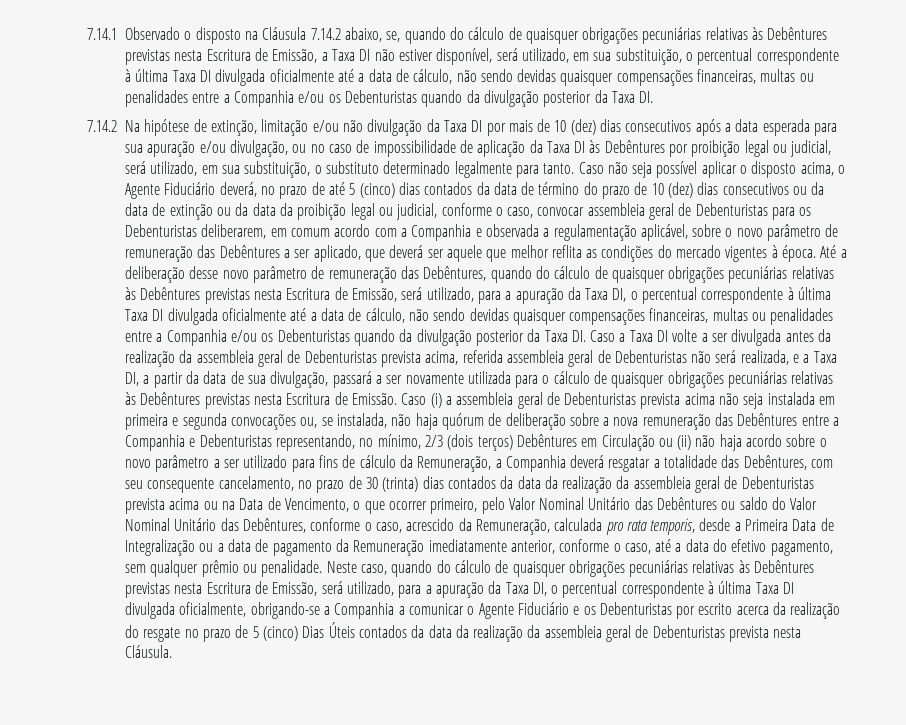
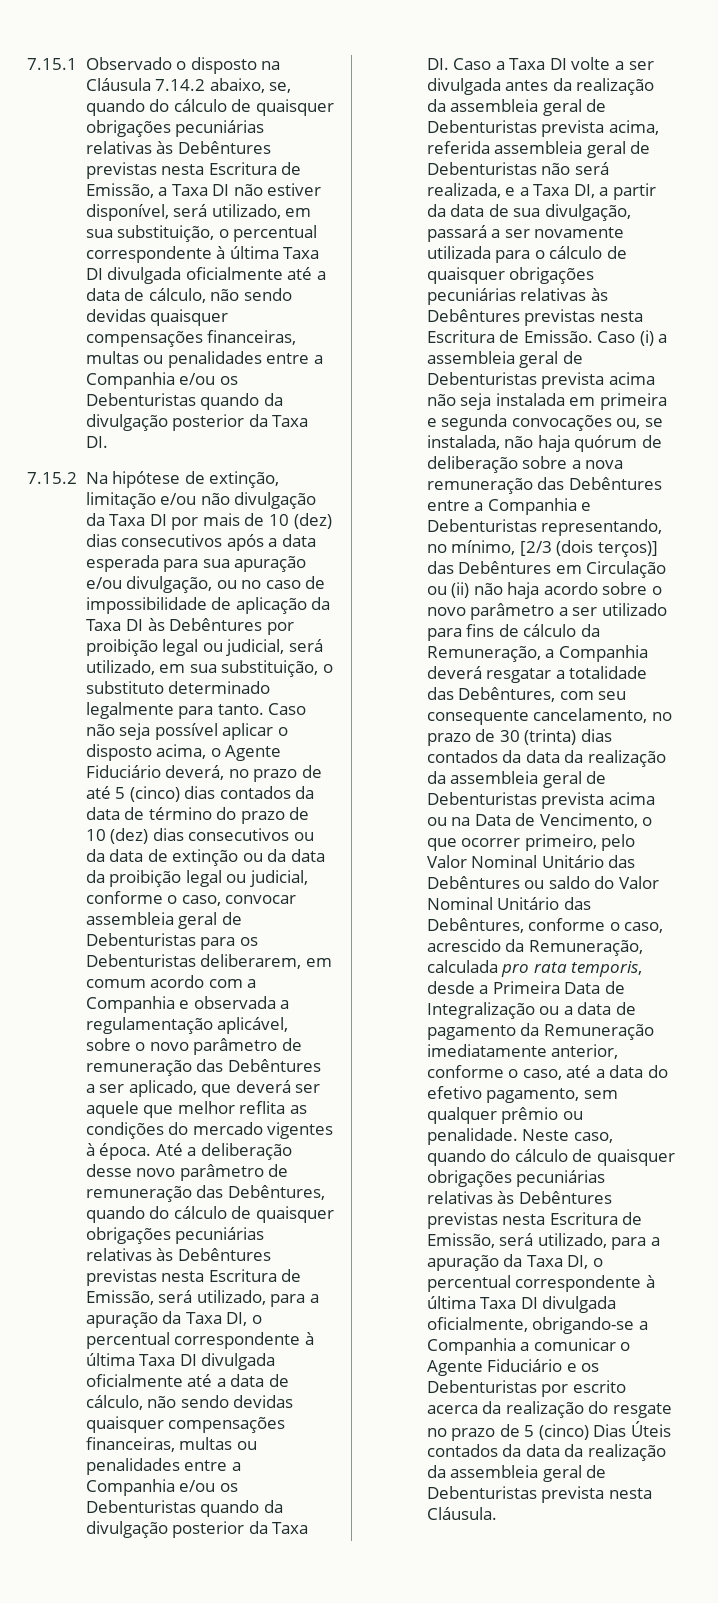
- 7.14.1 Observado o disposto na Cláusula 7.14.2 abaixo, se, quando do cálculo de quaisquer obrigações pecuniárias relativas às Debêntures previstas nesta Escritura de Emissão, a Taxa DI não estiver disponível, será utilizado, em sua substituição, o percentual correspondente à última Taxa DI divulgada oficialmente até a data de cálculo, não sendo devidas quaisquer compensações financeiras, multas ou penalidades entre a Companhia e/ou os Debenturistas quando da divulgação posterior da Taxa DI.
+ 7.15.1 Observado o disposto na Cláusula 7.14.2 abaixo, se, quando do cálculo de quaisquer obrigações pecuniárias relativas às Debêntures previstas nesta Escritura de Emissão, a Taxa DI não estiver disponível, será utilizado, em sua substituição, o percentual correspondente à última Taxa DI divulgada oficialmente até a data de cálculo, não sendo devidas quaisquer compensações financeiras, multas ou penalidades entre a Companhia e/ou os Debenturistas quando da divulgação posterior da Taxa DI.
- 7.14.2 Na hipótese de extinção, limitação e/ou não divulgação da Taxa DI por mais de 10 (dez) dias consecutivos após a data esperada para sua apuração e/ou divulgação, ou no caso de impossibilidade de aplicação da Taxa DI às Debêntures por proibição legal ou judicial, será utilizado, em sua substituição, o substituto determinado legalmente para tanto.
+ 7.15.2 Na hipótese de extinção, limitação e/ou não divulgação da Taxa DI por mais de 10 (dez) dias consecutivos após a data esperada para sua apuração e/ou divulgação, ou no caso de impossibilidade de aplicação da Taxa DI às Debêntures por proibição legal ou judicial, será utilizado, em sua substituição, o substituto determinado legalmente para tanto.
- Caso (i) a assembleia geral de Debenturistas prevista acima não seja instalada em primeira e segunda convocações ou, se instalada, não haja quórum de deliberação sobre a nova remuneração das Debêntures entre a Companhia e Debenturistas representando, no mínimo, 2/3 (dois terços) Debêntures em Circulação ou (ii) não haja acordo sobre o novo parâmetro a ser utilizado para fins de cálculo da Remuneração, a Companhia deverá resgatar a totalidade das Debêntures, com seu consequente cancelamento, no prazo de 30 (trinta) dias contados da data da realização da assembleia geral de Debenturistas prevista acima ou na Data de Vencimento, o que ocorrer primeiro, pelo Valor Nominal Unitário das Debêntures ou saldo do Valor Nominal Unitário das Debêntures, conforme o caso, acrescido da Remuneração, calculada pro rata temporis, desde a Primeira Data de Integralização ou a data de pagamento da Remuneração imediatamente anterior, conforme o caso, até a data do efetivo pagamento, sem qualquer prêmio ou penalidade.
+ Caso (i) a assembleia geral de Debenturistas prevista acima não seja instalada em primeira e segunda convocações ou, se instalada, não haja quórum de deliberação sobre a nova remuneração das Debêntures entre a Companhia e Debenturistas representando, no mínimo, [2/3 (dois terços)] das Debêntures em Circulação ou (ii) não haja acordo sobre o novo parâmetro a ser utilizado para fins de cálculo da Remuneração, a Companhia deverá resgatar a totalidade das Debêntures, com seu consequente cancelamento, no prazo de 30 (trinta) dias contados da data da realização da assembleia geral de Debenturistas prevista acima ou na Data de Vencimento, o que ocorrer primeiro, pelo Valor Nominal Unitário das Debêntures ou saldo do Valor Nominal Unitário das Debêntures, conforme o caso, acrescido da Remuneração, calculada pro rata temporis, desde a Primeira Data de Integralização ou a data de pagamento da Remuneração imediatamente anterior, conforme o caso, até a data do efetivo pagamento, sem qualquer prêmio ou penalidade.

